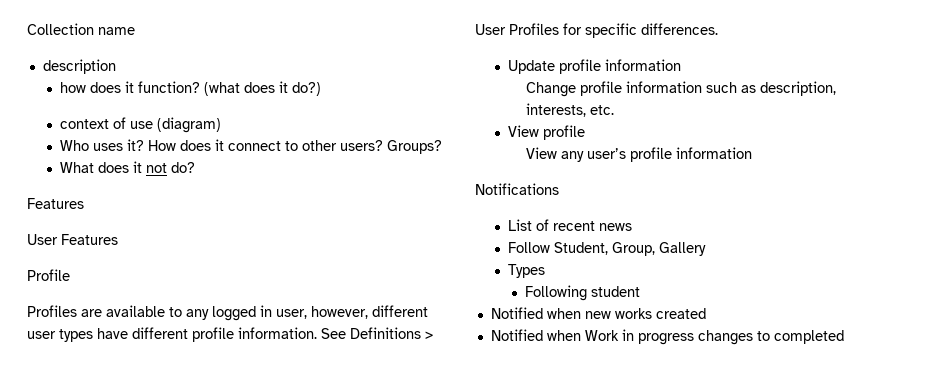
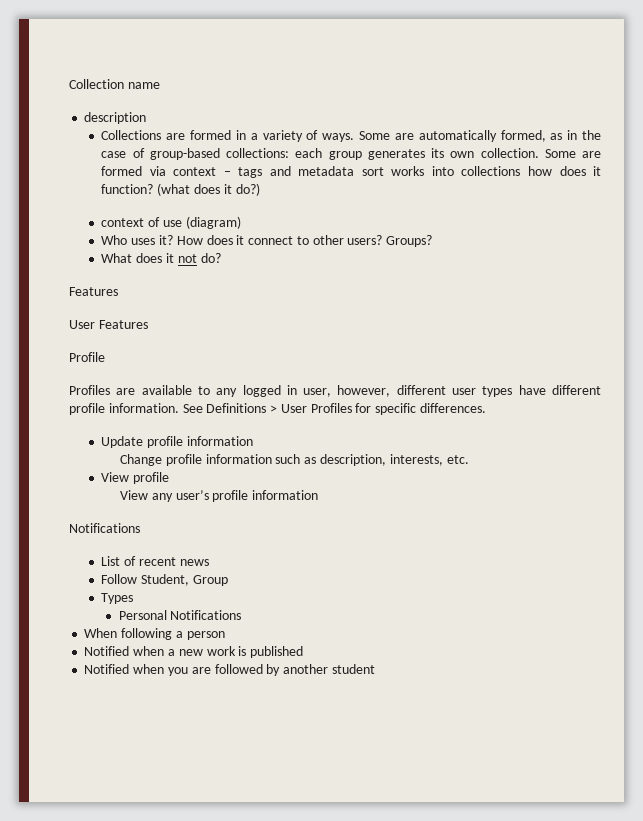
- how does it function?
+ Collections are formed in a variety of ways. Some are automatically formed, as in the case of group-based collections: each group generates its own collection. Some are formed via context – tags and metadata sort works into collections how does it function?
- Follow Student, Group, Gallery
+ Follow Student, Group
- Following student
- Notified when new works created
- Notified when Work in progress changes to completed
+ Personal Notifications
+ When following a person
+ Notified when a new work is published
+ Notified when you are followed by another student

